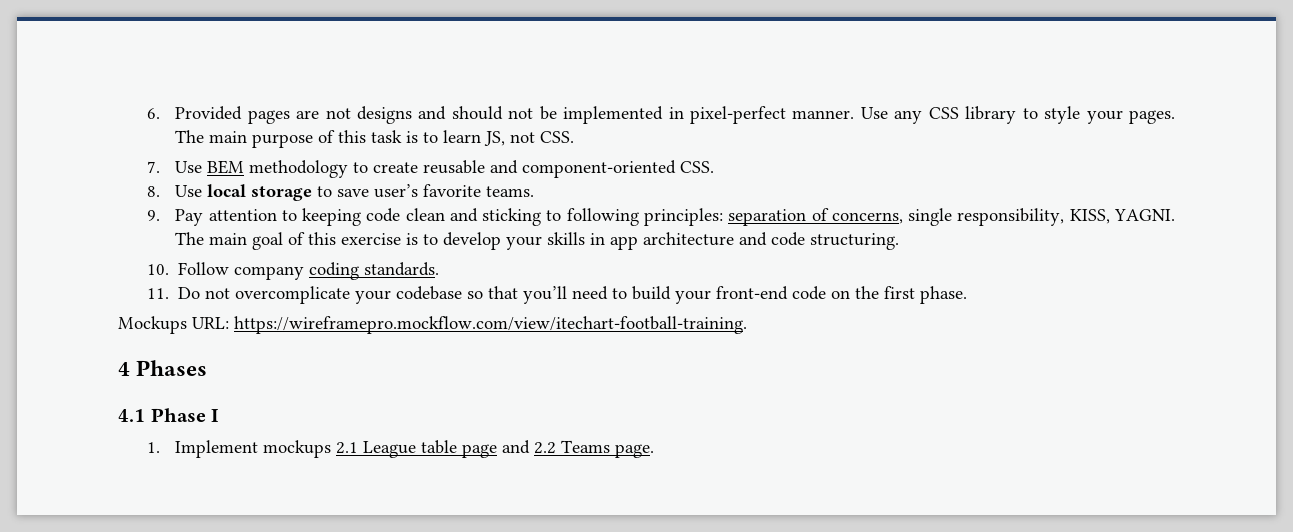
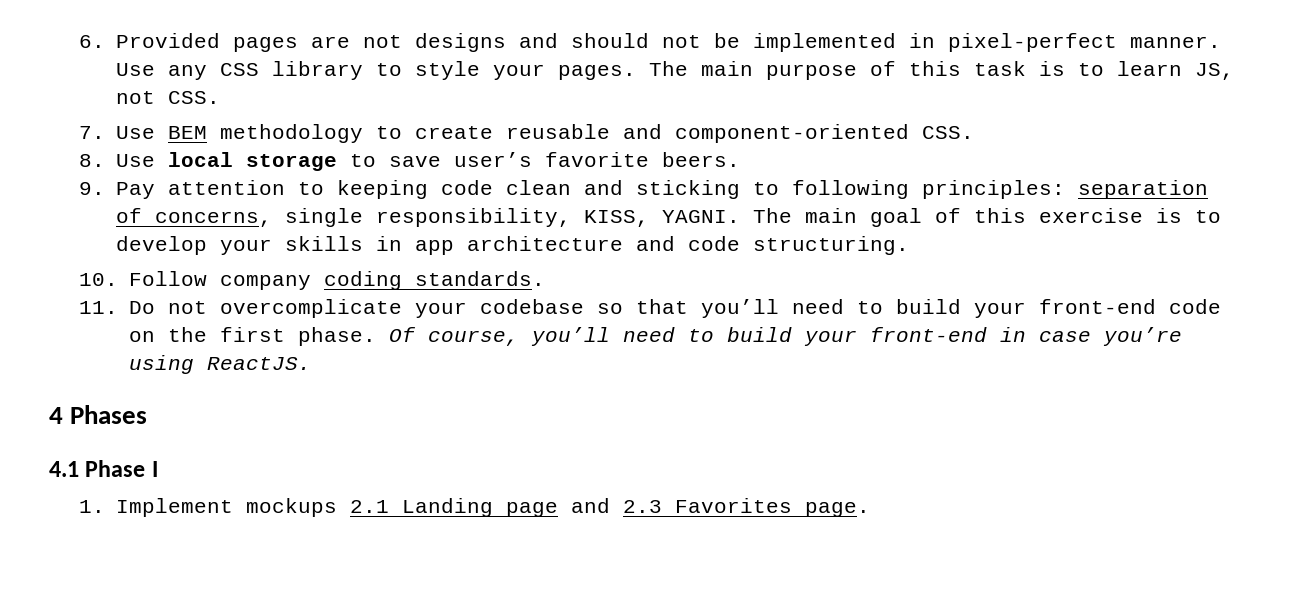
- 8. Use local storage to save user’s favorite teams.
+ 8. Use local storage to save user’s favorite beers.
- 11. Do not overcomplicate your codebase so that you’ll need to build your front-end code on the first phase.
- Mockups URL: https://wireframepro.mockflow.com/view/itechart-football-training.
+ 11. Do not overcomplicate your codebase so that you’ll need to build your front-end code on the first phase. Of course, you’ll need to build your front-end in case you’re using ReactJS.
- 1. Implement mockups 2.1 League table page and 2.2 Teams page.
+ 1. Implement mockups 2.1 Landing page and 2.3 Favorites page.

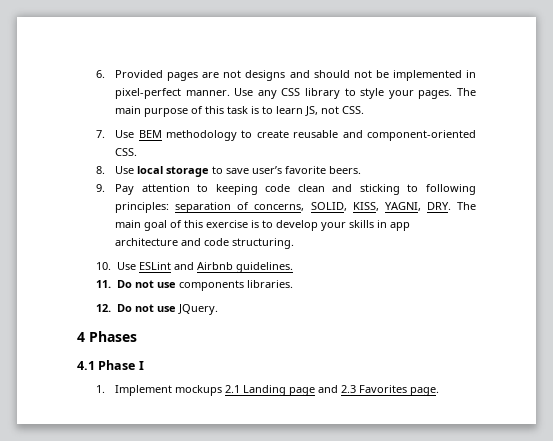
- 9. Pay attention to keeping code clean and sticking to following principles: separation of concerns, single responsibility, KISS, YAGNI. The main goal of this exercise is to develop your skills in app architecture and code structuring.
+ 9. Pay attention to keeping code clean and sticking to following principles: separation of concerns, SOLID, KISS, YAGNI, DRY. The main goal of this exercise is to develop your skills in app architecture and code structuring.
- 10. Follow company coding standards.
- 11. Do not overcomplicate your codebase so that you’ll need to build your front-end code on the first phase. Of course, you’ll need to build your front-end in case you’re using ReactJS.
+ 10. Use ESLint and Airbnb guidelines.
+ 11. Do not use components libraries.
+ 12. Do not use JQuery.

